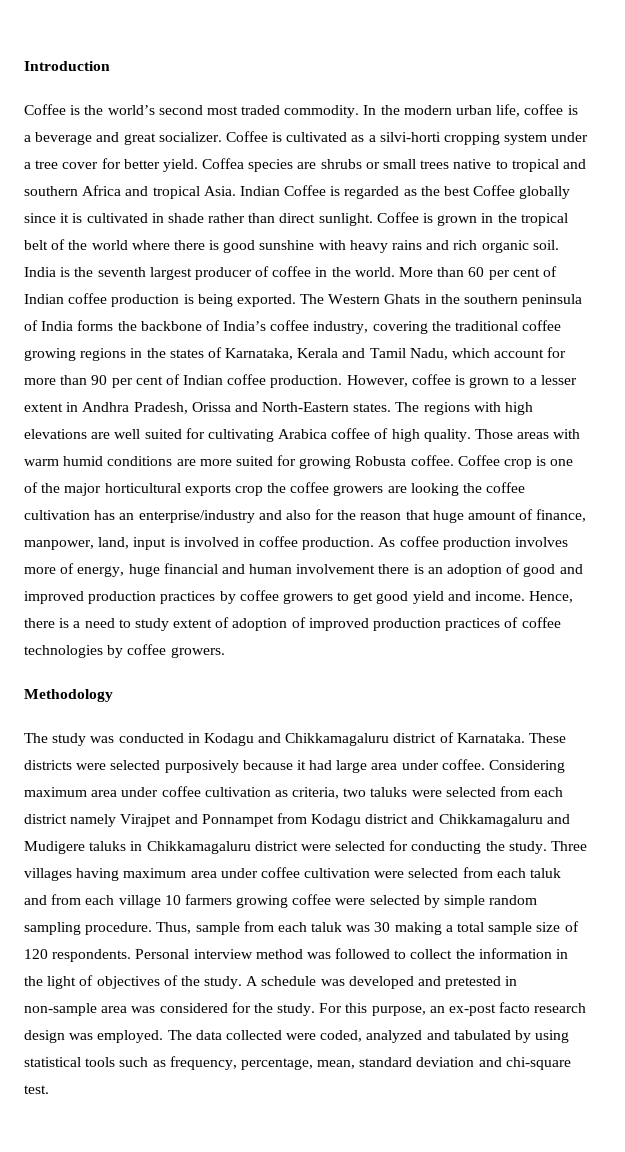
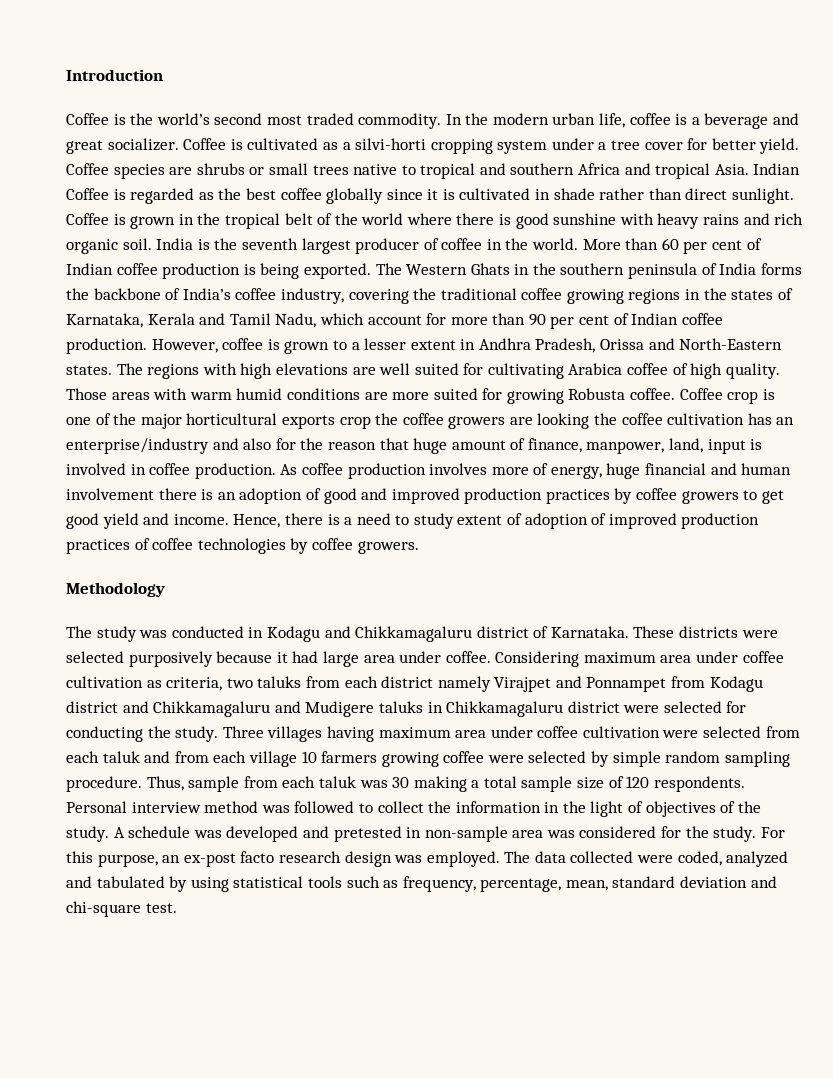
- Coffea species are shrubs or small trees native to tropical and southern Africa and tropical Asia.
+ Coffee species are shrubs or small trees native to tropical and southern Africa and tropical Asia.
- Indian Coffee is regarded as the best Coffee globally since it is cultivated in shade rather than direct sunlight.
+ Indian Coffee is regarded as the best coffee globally since it is cultivated in shade rather than direct sunlight.
- Considering maximum area under coffee cultivation as criteria, two taluks were selected from each district namely Virajpet and Ponnampet from Kodagu district and Chikkamagaluru and Mudigere taluks in Chikkamagaluru district were selected for conducting the study.
+ Considering maximum area under coffee cultivation as criteria, two taluks from each district namely Virajpet and Ponnampet from Kodagu district and Chikkamagaluru and Mudigere taluks in Chikkamagaluru district were selected for conducting the study.

